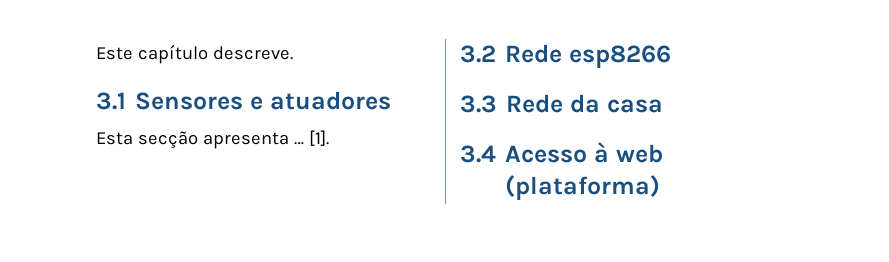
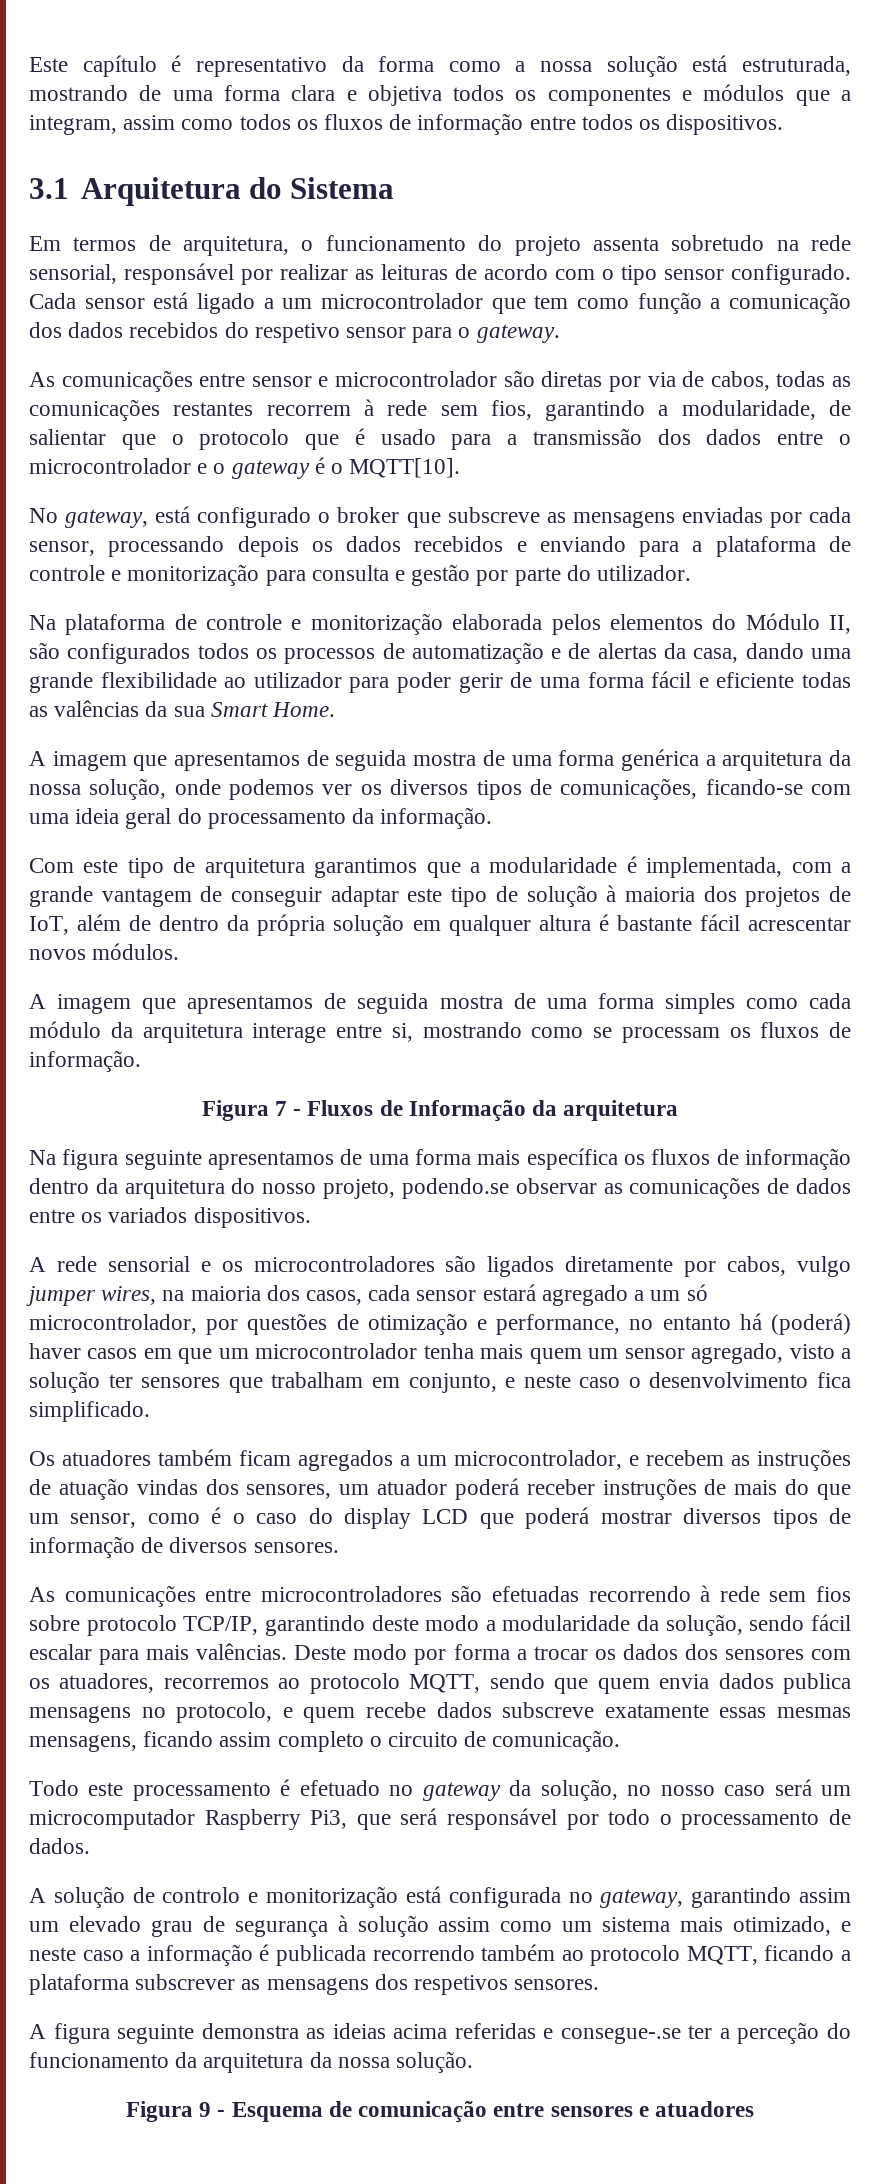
- Este capítulo descreve.
- 3.1 Sensores e atuadores
- Esta secção apresenta … [1].
- 3.2 Rede esp8266
- 3.3 Rede da casa
- 3.4 Acesso à web (plataforma)
+ Este capítulo é representativo da forma como a nossa solução está estruturada, mostrando de uma forma clara e objetiva todos os componentes e módulos que a integram, assim como todos os fluxos de informação entre todos os dispositivos.
+ 3.1 Arquitetura do Sistema
+ Em termos de arquitetura, o funcionamento do projeto assenta sobretudo na rede sensorial, responsável por realizar as leituras de acordo com o tipo sensor configurado. Cada sensor está ligado a um microcontrolador que tem como função a comunicação dos dados recebidos do respetivo sensor para o gateway.
+ As comunicações entre sensor e microcontrolador são diretas por via de cabos, todas as comunicações restantes recorrem à rede sem fios, garantindo a modularidade, de salientar que o protocolo que é usado para a transmissão dos dados entre o microcontrolador e o gateway é o MQTT[10].
+ No gateway, está configurado o broker que subscreve as mensagens enviadas por cada sensor, processando depois os dados recebidos e enviando para a plataforma de controle e monitorização para consulta e gestão por parte do utilizador.
+ Na plataforma de controle e monitorização elaborada pelos elementos do Módulo II, são configurados todos os processos de automatização e de alertas da casa, dando uma grande flexibilidade ao utilizador para poder gerir de uma forma fácil e eficiente todas as valências da sua Smart Home.
+ A imagem que apresentamos de seguida mostra de uma forma genérica a arquitetura da nossa solução, onde podemos ver os diversos tipos de comunicações, ficando-se com uma ideia geral do processamento da informação.
+ Com este tipo de arquitetura garantimos que a modularidade é implementada, com a grande vantagem de conseguir adaptar este tipo de solução à maioria dos projetos de IoT, além de dentro da própria solução em qualquer altura é bastante fácil acrescentar novos módulos.
+ A imagem que apresentamos de seguida mostra de uma forma simples como cada módulo da arquitetura interage entre si, mostrando como se processam os fluxos de informação.
+ Figura 7 - Fluxos de Informação da arquitetura
+ Na figura seguinte apresentamos de uma forma mais específica os fluxos de informação dentro da arquitetura do nosso projeto, podendo.se observar as comunicações de dados entre os variados dispositivos.
+ A rede sensorial e os microcontroladores são ligados diretamente por cabos, vulgo jumper wires, na maioria dos casos, cada sensor estará agregado a um só microcontrolador, por questões de otimização e performance, no entanto há (poderá) haver casos em que um microcontrolador tenha mais quem um sensor agregado, visto a solução ter sensores que trabalham em conjunto, e neste caso o desenvolvimento fica simplificado.
+ Os atuadores também ficam agregados a um microcontrolador, e recebem as instruções de atuação vindas dos sensores, um atuador poderá receber instruções de mais do que um sensor, como é o caso do display LCD que poderá mostrar diversos tipos de informação de diversos sensores.
+ As comunicações entre microcontroladores são efetuadas recorrendo à rede sem fios sobre protocolo TCP/IP, garantindo deste modo a modularidade da solução, sendo fácil escalar para mais valências. Deste modo por forma a trocar os dados dos sensores com os atuadores, recorremos ao protocolo MQTT, sendo que quem envia dados publica mensagens no protocolo, e quem recebe dados subscreve exatamente essas mesmas mensagens, ficando assim completo o circuito de comunicação.
+ Todo este processamento é efetuado no gateway da solução, no nosso caso será um microcomputador Raspberry Pi3, que será responsável por todo o processamento de dados.
+ A solução de controlo e monitorização está configurada no gateway, garantindo assim um elevado grau de segurança à solução assim como um sistema mais otimizado, e neste caso a informação é publicada recorrendo também ao protocolo MQTT, ficando a plataforma subscrever as mensagens dos respetivos sensores.
+ A figura seguinte demonstra as ideias acima referidas e consegue-.se ter a perceção do funcionamento da arquitetura da nossa solução.
+ Figura 9 - Esquema de comunicação entre sensores e atuadores

